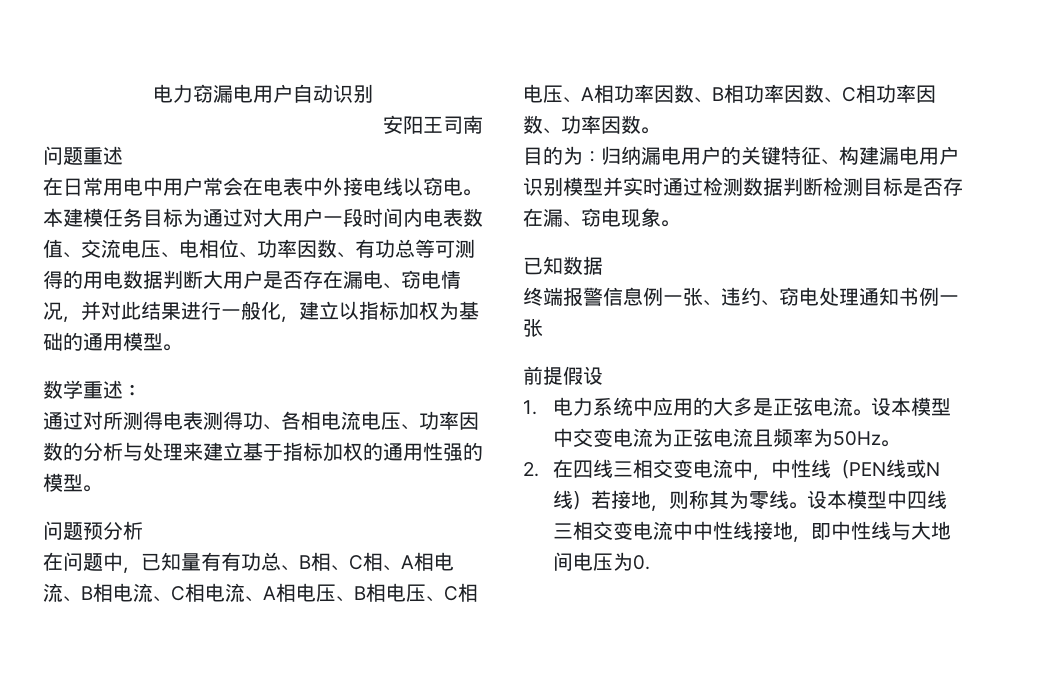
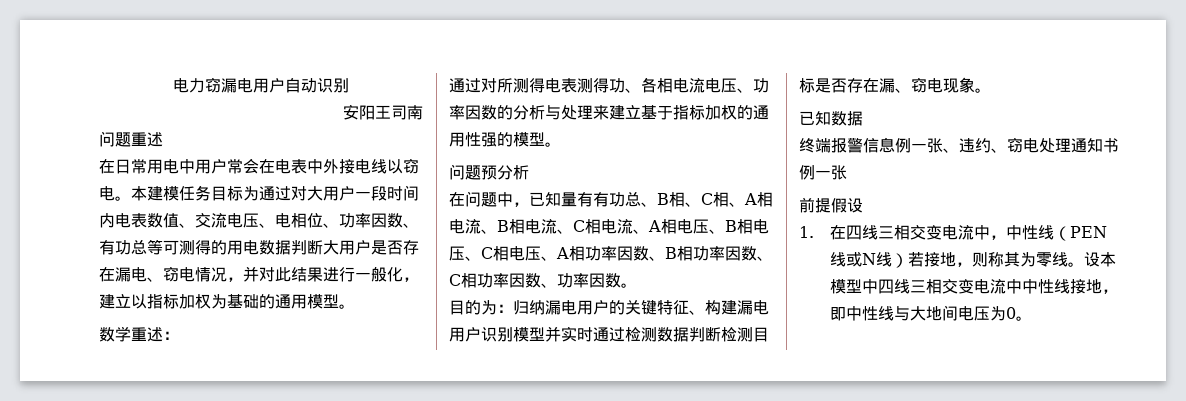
- 1.电力系统中应用的大多是正弦电流。设本模型中交变电流为正弦电流且频率为50Hz。
- 2.在四线三相交变电流中，中性线（PEN线或N线）若接地，则称其为零线。
+ 1.在四线三相交变电流中，中性线（PEN线或N线）若接地，则称其为零线。
- 设本模型中四线三相交变电流中中性线接地，即中性线与大地间电压为0.
+ 设本模型中四线三相交变电流中中性线接地，即中性线与大地间电压为0。

